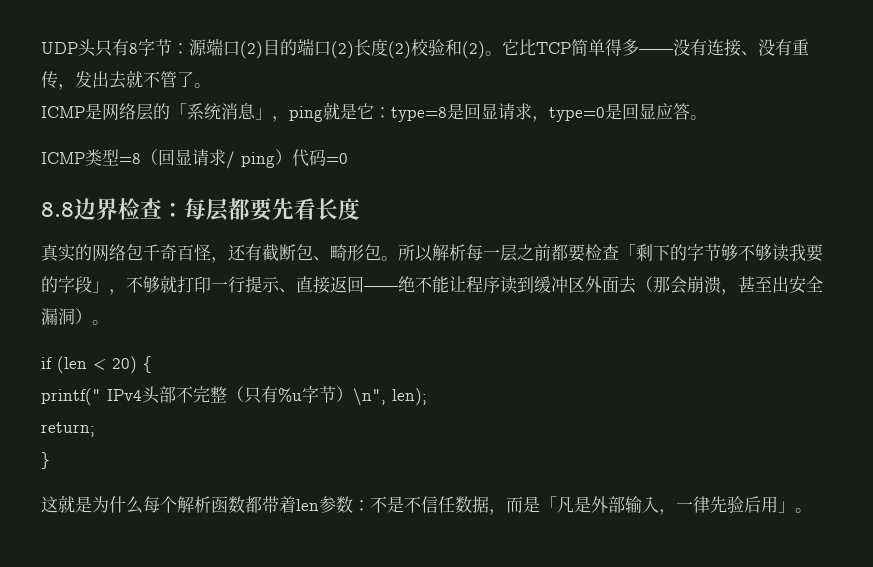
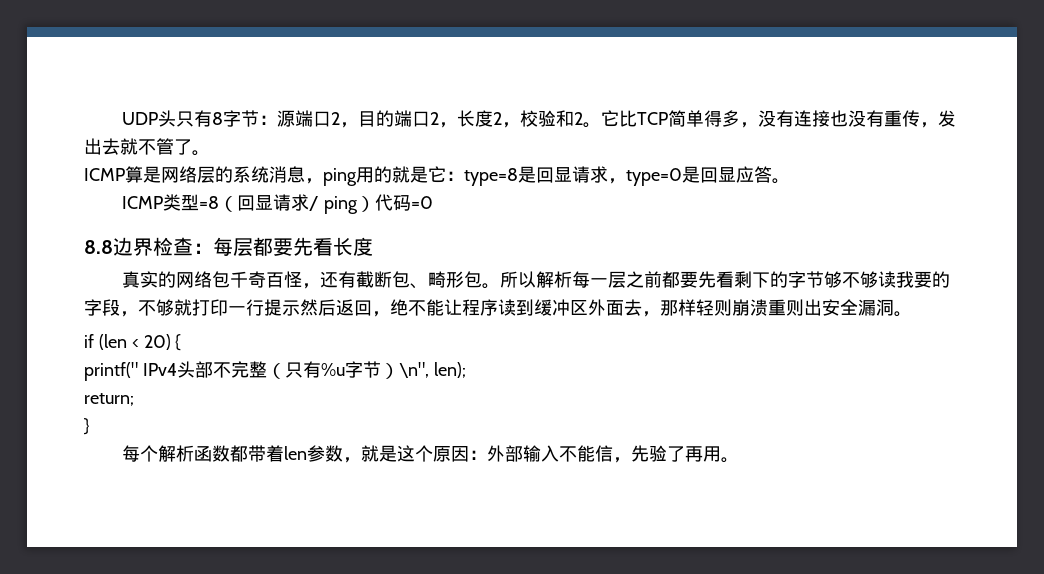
- UDP头只有8字节：源端口(2)目的端口(2)长度(2)校验和(2)。
+ UDP头只有8字节：源端口2，目的端口2，长度2，校验和2。
- 它比TCP简单得多——没有连接、没有重传，发出去就不管了。
+ 它比TCP简单得多，没有连接也没有重传，发出去就不管了。
- ICMP是网络层的「系统消息」，ping就是它：type=8是回显请求，type=0是回显应答。
+ ICMP算是网络层的系统消息，ping用的就是它：type=8是回显请求，type=0是回显应答。
- 所以解析每一层之前都要检查「剩下的字节够不够读我要的字段」，不够就打印一行提示、直接返回——绝不能让程序读到缓冲区外面去（那会崩溃，甚至出安全漏洞）。
+ 所以解析每一层之前都要先看剩下的字节够不够读我要的字段，不够就打印一行提示然后返回，绝不能让程序读到缓冲区外面去，那样轻则崩溃重则出安全漏洞。
- 这就是为什么每个解析函数都带着len参数：不是不信任数据，而是「凡是外部输入，一律先验后用」。
+ 每个解析函数都带着len参数，就是这个原因：外部输入不能信，先验了再用。

